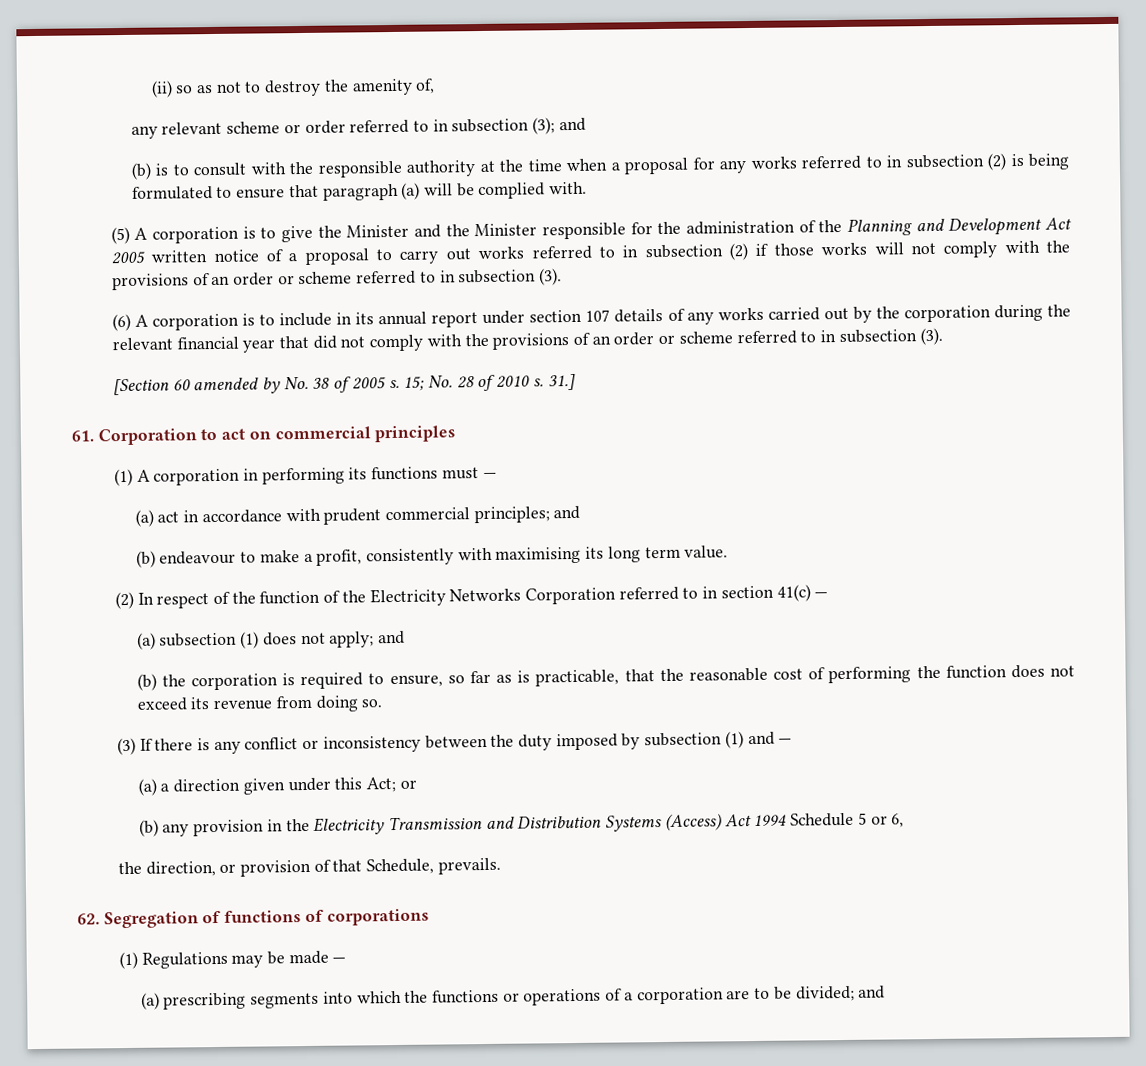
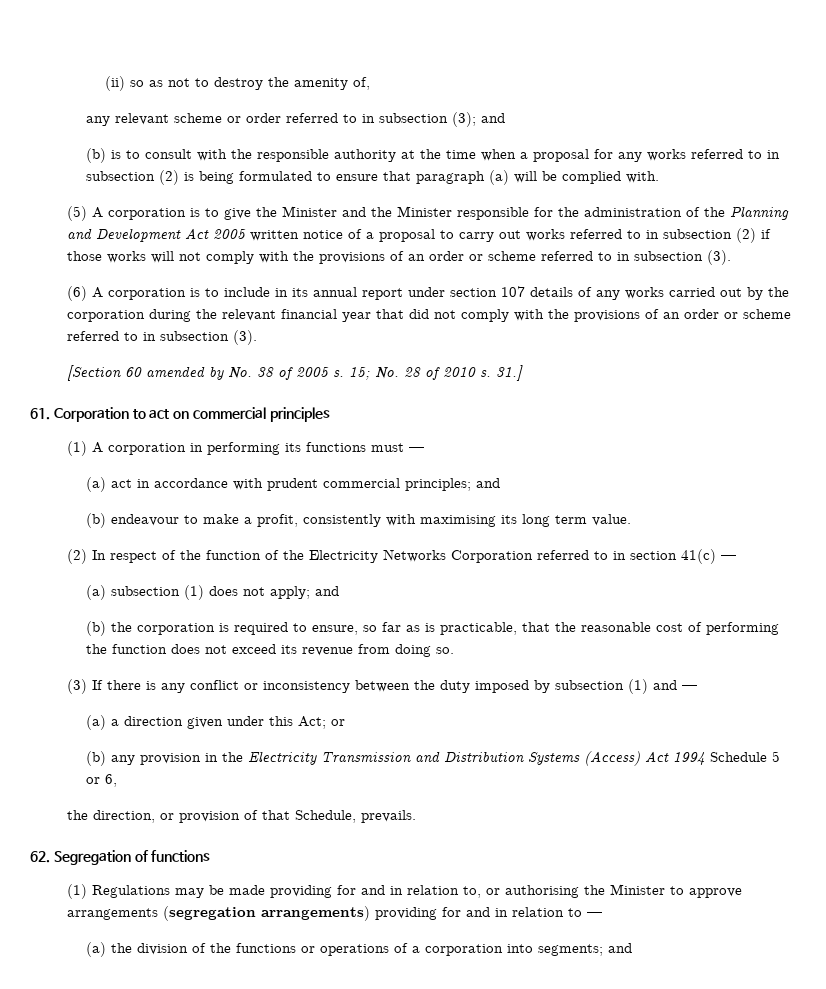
- 62. Segregation of functions of corporations
+ 62. Segregation of functions
- (1) Regulations may be made —
- (a) prescribing segments into which the functions or operations of a corporation are to be divided; and
+ (1) Regulations may be made providing for and in relation to, or authorising the Minister to approve arrangements (segregation arrangements) providing for and in relation to —
+ (a) the division of the functions or operations of a corporation into segments; and

